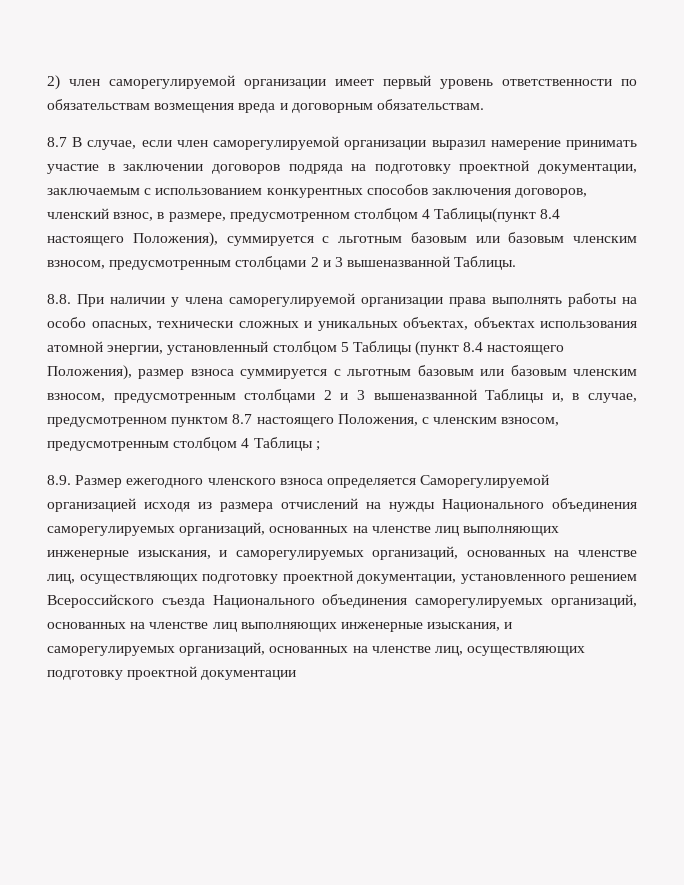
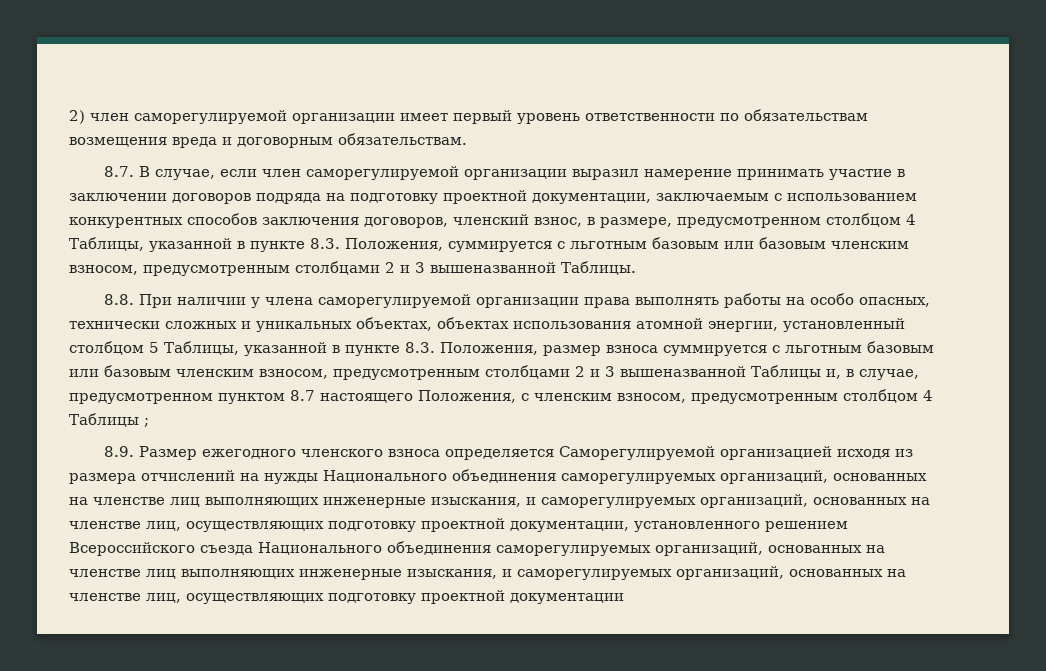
- 8.7 В случае, если член саморегулируемой организации выразил намерение принимать участие в заключении договоров подряда на подготовку проектной документации, заключаемым с использованием конкурентных способов заключения договоров, членский взнос, в размере, предусмотренном столбцом 4 Таблицы(пункт 8.4 настоящего Положения), суммируется с льготным базовым или базовым членским взносом, предусмотренным столбцами 2 и 3 вышеназванной Таблицы.
+ 8.7. В случае, если член саморегулируемой организации выразил намерение принимать участие в заключении договоров подряда на подготовку проектной документации, заключаемым с использованием конкурентных способов заключения договоров, членский взнос, в размере, предусмотренном столбцом 4 Таблицы, указанной в пункте 8.3. Положения, суммируется с льготным базовым или базовым членским взносом, предусмотренным столбцами 2 и 3 вышеназванной Таблицы.
- 8.8. При наличии у члена саморегулируемой организации права выполнять работы на особо опасных, технически сложных и уникальных объектах, объектах использования атомной энергии, установленный столбцом 5 Таблицы (пункт 8.4 настоящего Положения), размер взноса суммируется с льготным базовым или базовым членским взносом, предусмотренным столбцами 2 и 3 вышеназванной Таблицы и, в случае, предусмотренном пунктом 8.7 настоящего Положения, с членским взносом, предусмотренным столбцом 4 Таблицы ;
+ 8.8. При наличии у члена саморегулируемой организации права выполнять работы на особо опасных, технически сложных и уникальных объектах, объектах использования атомной энергии, установленный столбцом 5 Таблицы, указанной в пункте 8.3. Положения, размер взноса суммируется с льготным базовым или базовым членским взносом, предусмотренным столбцами 2 и 3 вышеназванной Таблицы и, в случае, предусмотренном пунктом 8.7 настоящего Положения, с членским взносом, предусмотренным столбцом 4 Таблицы ;

